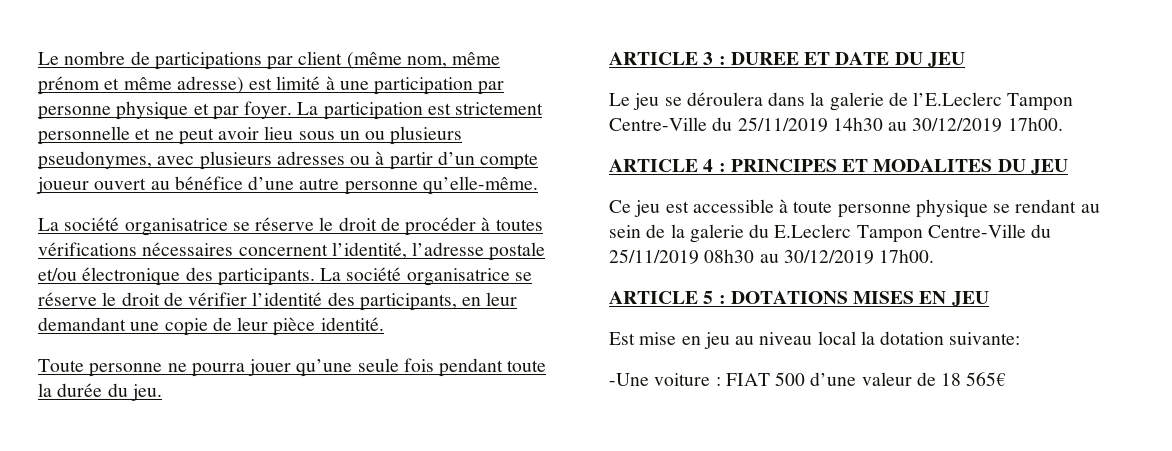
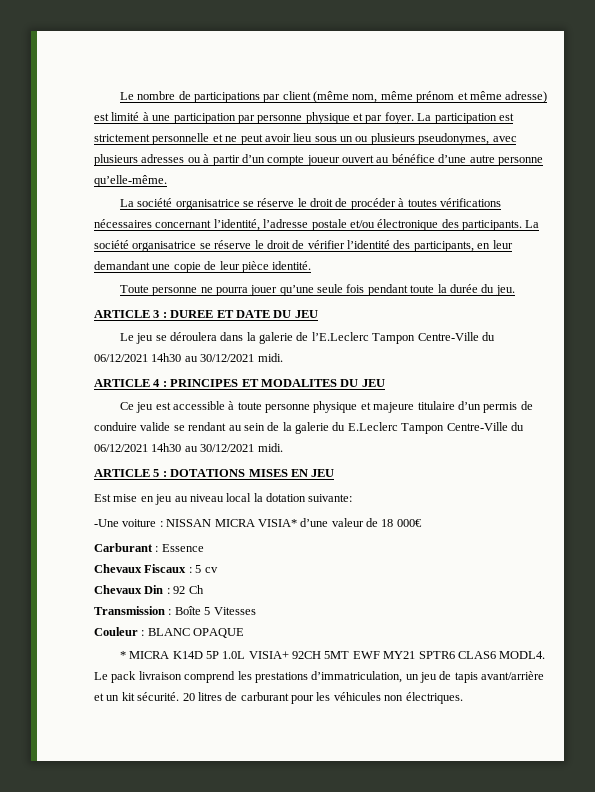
- La société organisatrice se réserve le droit de procéder à toutes vérifications nécessaires concernent l’identité, l’adresse postale et/ou électronique des participants.
+ La société organisatrice se réserve le droit de procéder à toutes vérifications nécessaires concernant l’identité, l’adresse postale et/ou électronique des participants.
- Le jeu se déroulera dans la galerie de l’E.Leclerc Tampon Centre-Ville du 25/11/2019 14h30 au 30/12/2019 17h00.
+ Le jeu se déroulera dans la galerie de l’E.Leclerc Tampon Centre-Ville du 06/12/2021 14h30 au 30/12/2021 midi.
- Ce jeu est accessible à toute personne physique se rendant au sein de la galerie du E.Leclerc Tampon Centre-Ville du 25/11/2019 08h30 au 30/12/2019 17h00.
+ Ce jeu est accessible à toute personne physique et majeure titulaire d’un permis de conduire valide se rendant au sein de la galerie du E.Leclerc Tampon Centre-Ville du 06/12/2021 14h30 au 30/12/2021 midi.
- -Une voiture : FIAT 500 d’une valeur de 18 565€
+ -Une voiture : NISSAN MICRA VISIA* d’une valeur de 18 000€
+ Carburant : Essence
+ Chevaux Fiscaux : 5 cv
+ Chevaux Din : 92 Ch
+ Transmission : Boîte 5 Vitesses
+ Couleur : BLANC OPAQUE
+ * MICRA K14D 5P 1.0L VISIA+ 92CH 5MT EWF MY21 SPTR6 CLAS6 MODL4. Le pack livraison comprend les prestations d’immatriculation, un jeu de tapis avant/arrière et un kit sécurité. 20 litres de carburant pour les véhicules non électriques.

